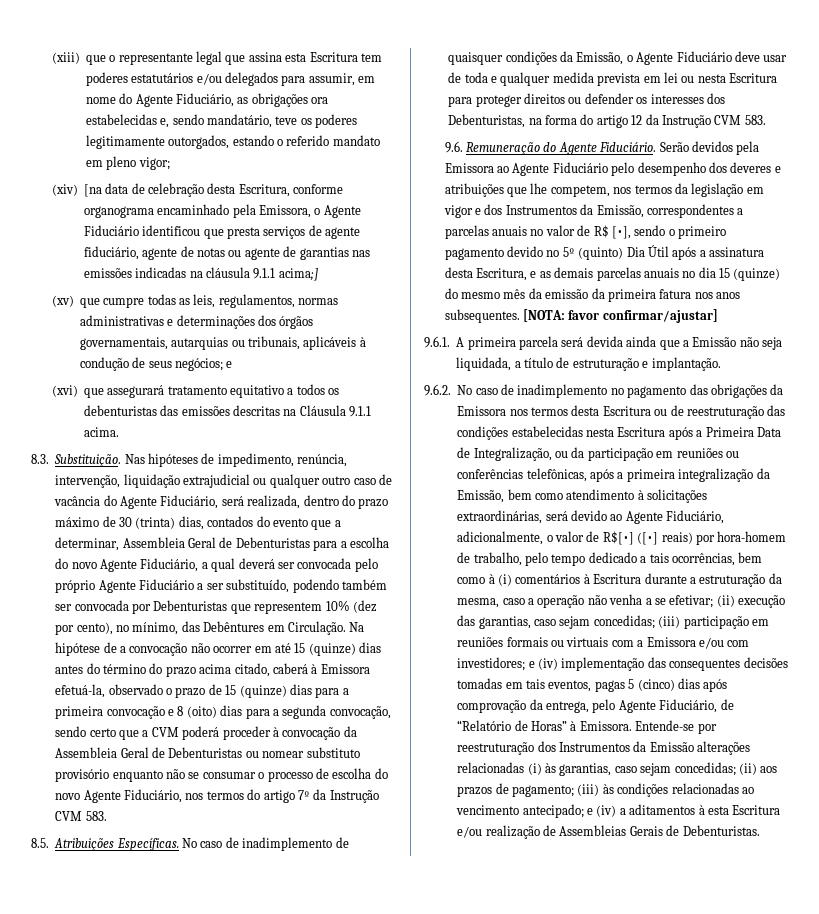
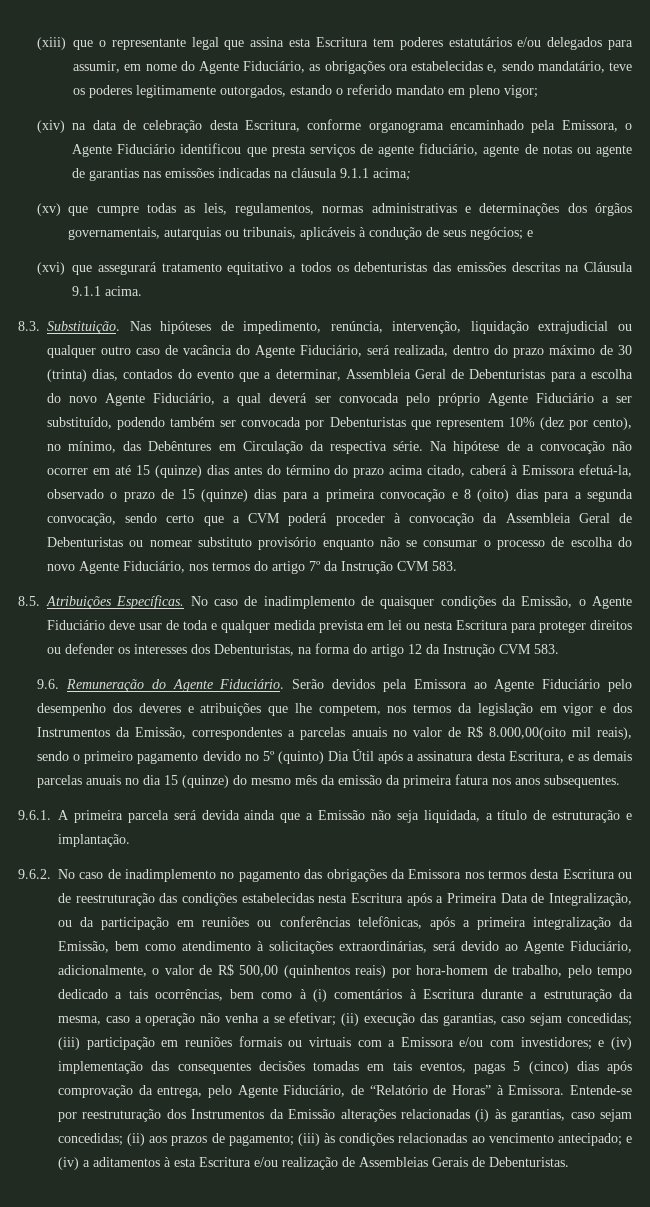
- (xiv) [na data de celebração desta Escritura, conforme organograma encaminhado pela Emissora, o Agente Fiduciário identificou que presta serviços de agente fiduciário, agente de notas ou agente de garantias nas emissões indicadas na cláusula 9.1.1 acima;]
+ (xiv) na data de celebração desta Escritura, conforme organograma encaminhado pela Emissora, o Agente Fiduciário identificou que presta serviços de agente fiduciário, agente de notas ou agente de garantias nas emissões indicadas na cláusula 9.1.1 acima;
- Nas hipóteses de impedimento, renúncia, intervenção, liquidação extrajudicial ou qualquer outro caso de vacância do Agente Fiduciário, será realizada, dentro do prazo máximo de 30 (trinta) dias, contados do evento que a determinar, Assembleia Geral de Debenturistas para a escolha do novo Agente Fiduciário, a qual deverá ser convocada pelo próprio Agente Fiduciário a ser substituído, podendo também ser convocada por Debenturistas que representem 10% (dez por cento), no mínimo, das Debêntures em Circulação.
+ Nas hipóteses de impedimento, renúncia, intervenção, liquidação extrajudicial ou qualquer outro caso de vacância do Agente Fiduciário, será realizada, dentro do prazo máximo de 30 (trinta) dias, contados do evento que a determinar, Assembleia Geral de Debenturistas para a escolha do novo Agente Fiduciário, a qual deverá ser convocada pelo próprio Agente Fiduciário a ser substituído, podendo também ser convocada por Debenturistas que representem 10% (dez por cento), no mínimo, das Debêntures em Circulação da respectiva série.
- Serão devidos pela Emissora ao Agente Fiduciário pelo desempenho dos deveres e atribuições que lhe competem, nos termos da legislação em vigor e dos Instrumentos da Emissão, correspondentes a parcelas anuais no valor de R$ [•], sendo o primeiro pagamento devido no 5º (quinto) Dia Útil após a assinatura desta Escritura, e as demais parcelas anuais no dia 15 (quinze) do mesmo mês da emissão da primeira fatura nos anos subsequentes. [NOTA: favor confirmar/ajustar]
+ Serão devidos pela Emissora ao Agente Fiduciário pelo desempenho dos deveres e atribuições que lhe competem, nos termos da legislação em vigor e dos Instrumentos da Emissão, correspondentes a parcelas anuais no valor de R$ 8.000,00(oito mil reais), sendo o primeiro pagamento devido no 5º (quinto) Dia Útil após a assinatura desta Escritura, e as demais parcelas anuais no dia 15 (quinze) do mesmo mês da emissão da primeira fatura nos anos subsequentes.
- 9.6.2. No caso de inadimplemento no pagamento das obrigações da Emissora nos termos desta Escritura ou de reestruturação das condições estabelecidas nesta Escritura após a Primeira Data de Integralização, ou da participação em reuniões ou conferências telefônicas, após a primeira integralização da Emissão, bem como atendimento à solicitações extraordinárias, será devido ao Agente Fiduciário, adicionalmente, o valor de R$[•] ([•] reais) por hora-homem de trabalho, pelo tempo dedicado a tais ocorrências, bem como à (i) comentários à Escritura durante a estruturação da mesma, caso a operação não venha a se efetivar;
+ 9.6.2. No caso de inadimplemento no pagamento das obrigações da Emissora nos termos desta Escritura ou de reestruturação das condições estabelecidas nesta Escritura após a Primeira Data de Integralização, ou da participação em reuniões ou conferências telefônicas, após a primeira integralização da Emissão, bem como atendimento à solicitações extraordinárias, será devido ao Agente Fiduciário, adicionalmente, o valor de R$ 500,00 (quinhentos reais) por hora-homem de trabalho, pelo tempo dedicado a tais ocorrências, bem como à (i) comentários à Escritura durante a estruturação da mesma, caso a operação não venha a se efetivar;

